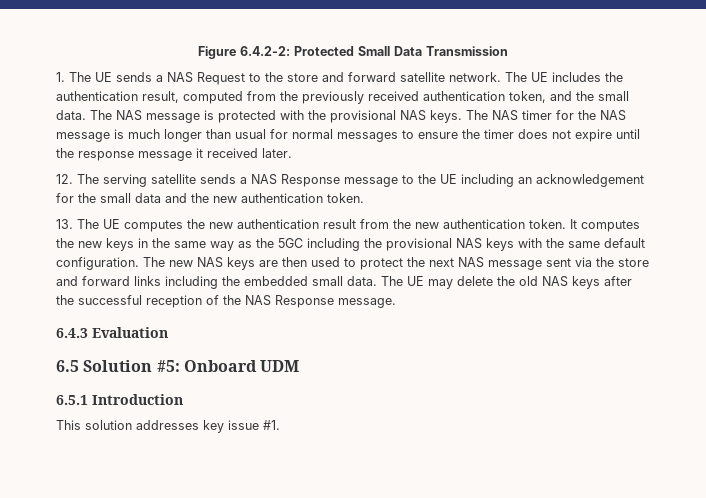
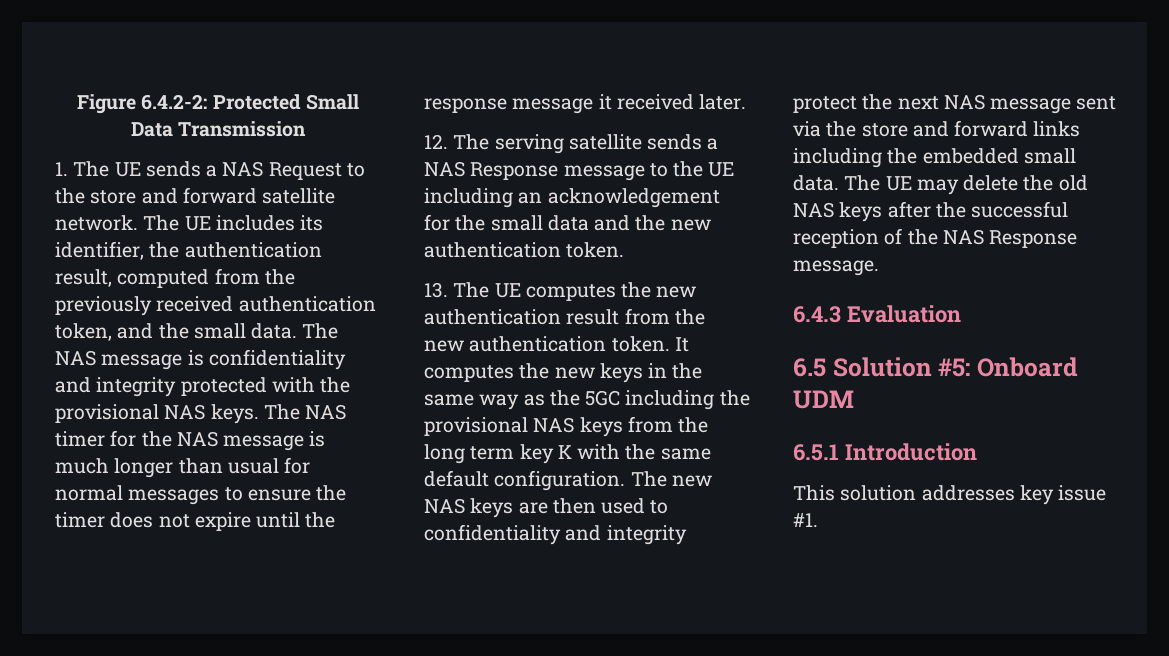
- The UE includes the authentication result, computed from the previously received authentication token, and the small data.
+ The UE includes its identifier, the authentication result, computed from the previously received authentication token, and the small data.
- The NAS message is protected with the provisional NAS keys.
+ The NAS message is confidentiality and integrity protected with the provisional NAS keys.
- It computes the new keys in the same way as the 5GC including the provisional NAS keys with the same default configuration.
+ It computes the new keys in the same way as the 5GC including the provisional NAS keys from the long term key K with the same default configuration.
- The new NAS keys are then used to protect the next NAS message sent via the store and forward links including the embedded small data.
+ The new NAS keys are then used to confidentiality and integrity protect the next NAS message sent via the store and forward links including the embedded small data.

